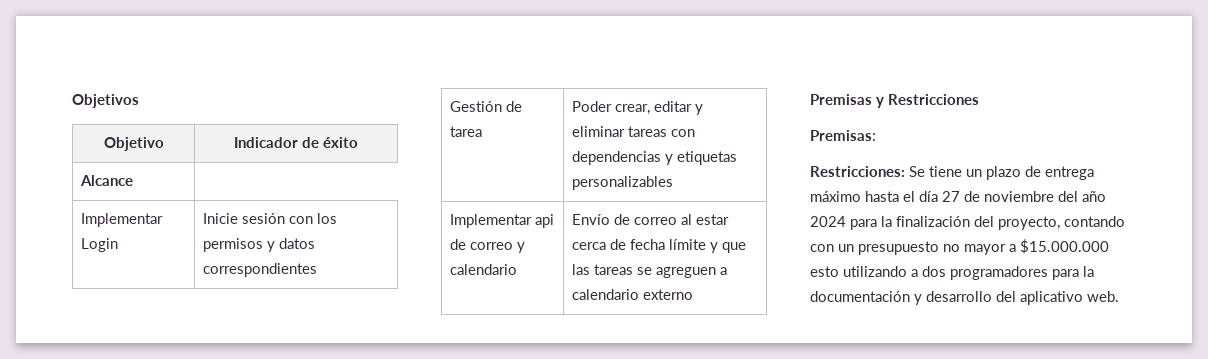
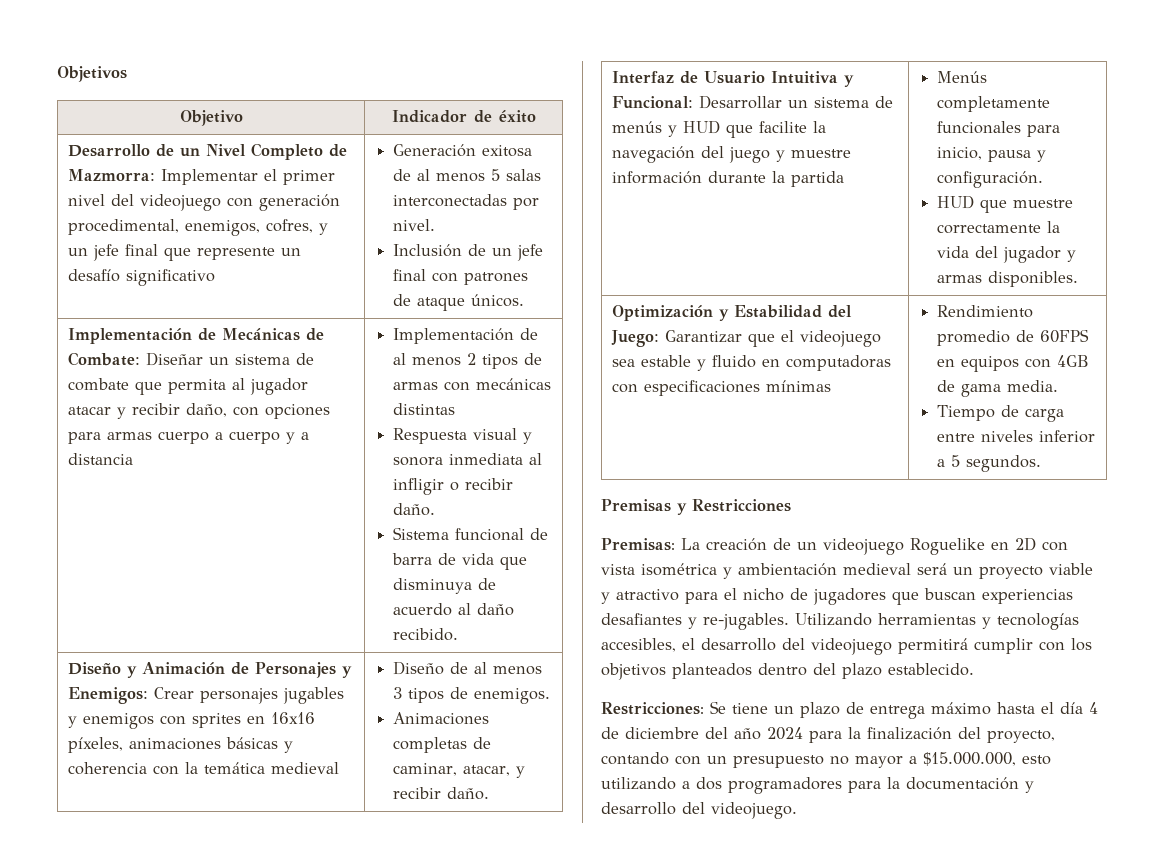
- Alcance
- Implementar Login | Inicie sesión con los permisos y datos correspondientes
- Gestión de tarea | Poder crear, editar y eliminar tareas con dependencias y etiquetas personalizables
- Implementar api de correo y calendario | Envío de correo al estar cerca de fecha límite y que las tareas se agreguen a calendario externo
+ Desarrollo de un Nivel Completo de Mazmorra: Implementar el primer nivel del videojuego con generación procedimental, enemigos, cofres, y un jefe final que represente un desafío significativo | Generación exitosa de al menos 5 salas interconectadas por nivel.
+ Inclusión de un jefe final con patrones de ataque únicos.
+ Implementación de Mecánicas de Combate: Diseñar un sistema de combate que permita al jugador atacar y recibir daño, con opciones para armas cuerpo a cuerpo y a distancia | Implementación de al menos 2 tipos de armas con mecánicas distintas
+ Respuesta visual y sonora inmediata al infligir o recibir daño.
+ Sistema funcional de barra de vida que disminuya de acuerdo al daño recibido.
+ Diseño y Animación de Personajes y Enemigos: Crear personajes jugables y enemigos con sprites en 16x16 píxeles, animaciones básicas y coherencia con la temática medieval | Diseño de al menos 3 tipos de enemigos.
+ Animaciones completas de caminar, atacar, y recibir daño.
+ Interfaz de Usuario Intuitiva y Funcional: Desarrollar un sistema de menús y HUD que facilite la navegación del juego y muestre información durante la partida | Menús completamente funcionales para inicio, pausa y configuración.
+ HUD que muestre correctamente la vida del jugador y armas disponibles.
+ Optimización y Estabilidad del Juego: Garantizar que el videojuego sea estable y fluido en computadoras con especificaciones mínimas | Rendimiento promedio de 60FPS en equipos con 4GB de gama media.
+ Tiempo de carga entre niveles inferior a 5 segundos.
  Premisas y Restricciones
- Premisas:
+ Premisas: La creación de un videojuego Roguelike en 2D con vista isométrica y ambientación medieval será un proyecto viable y atractivo para el nicho de jugadores que buscan experiencias desafiantes y re-jugables. Utilizando herramientas y tecnologías accesibles, el desarrollo del videojuego permitirá cumplir con los objetivos planteados dentro del plazo establecido.
- Restricciones: Se tiene un plazo de entrega máximo hasta el día 27 de noviembre del año 2024 para la finalización del proyecto, contando con un presupuesto no mayor a $15.000.000 esto utilizando a dos programadores para la documentación y desarrollo del aplicativo web.
+ Restricciones: Se tiene un plazo de entrega máximo hasta el día 4 de diciembre del año 2024 para la finalización del proyecto, contando con un presupuesto no mayor a $15.000.000, esto utilizando a dos programadores para la documentación y desarrollo del videojuego.

